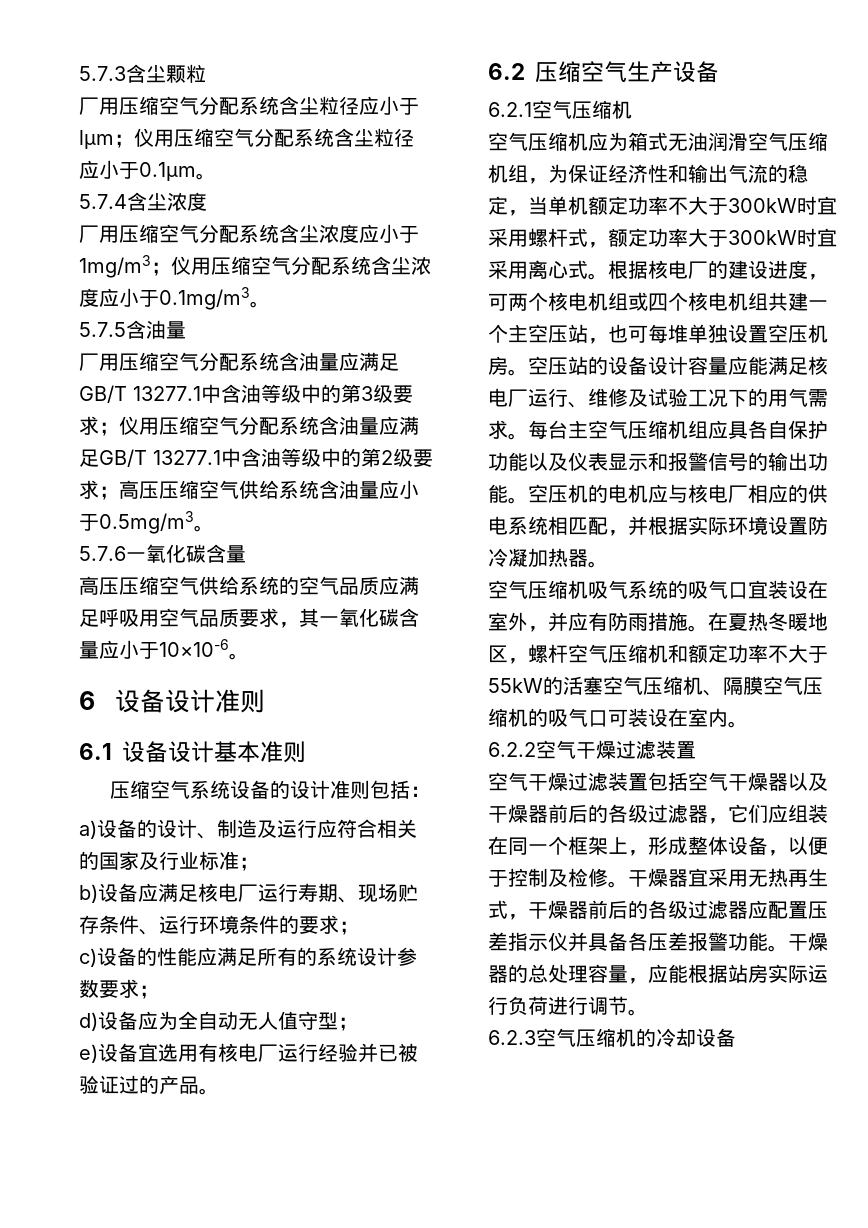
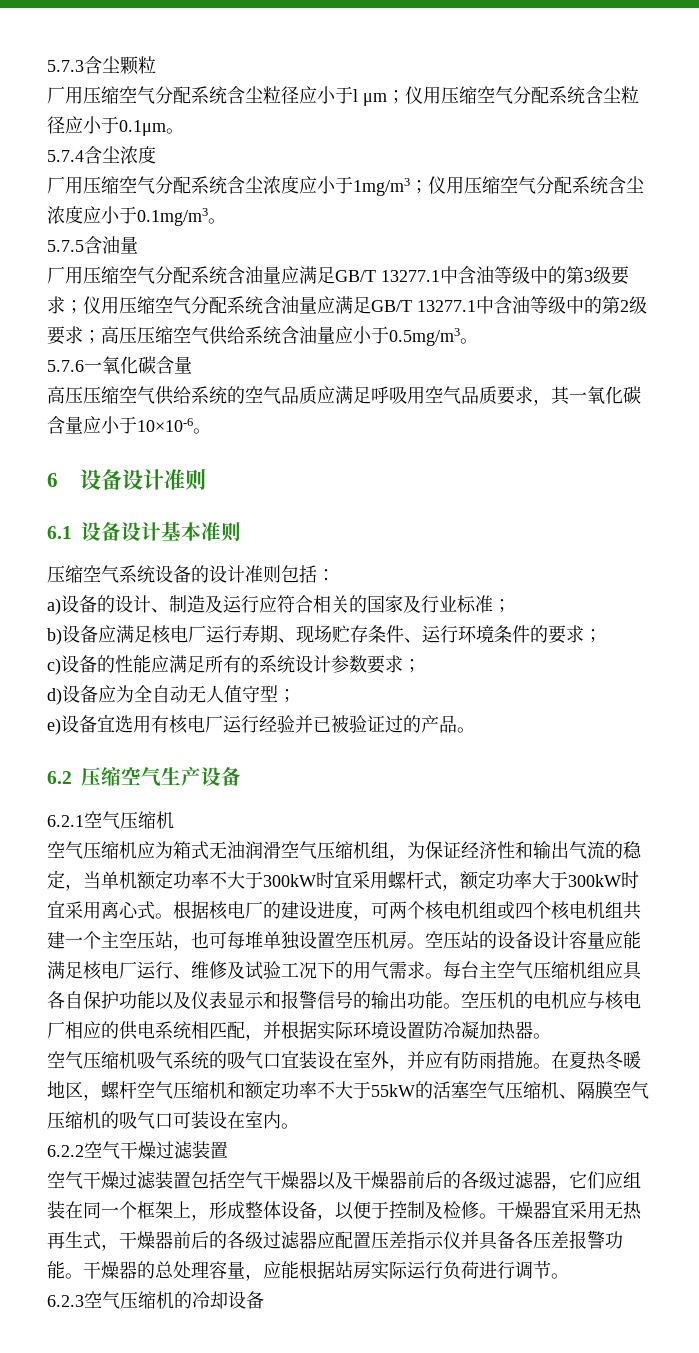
- 厂用压缩空气分配系统含尘粒径应小于lμm；仪用压缩空气分配系统含尘粒径应小于0.1μm。
+ 厂用压缩空气分配系统含尘粒径应小于l μm；仪用压缩空气分配系统含尘粒径应小于0.1μm。

